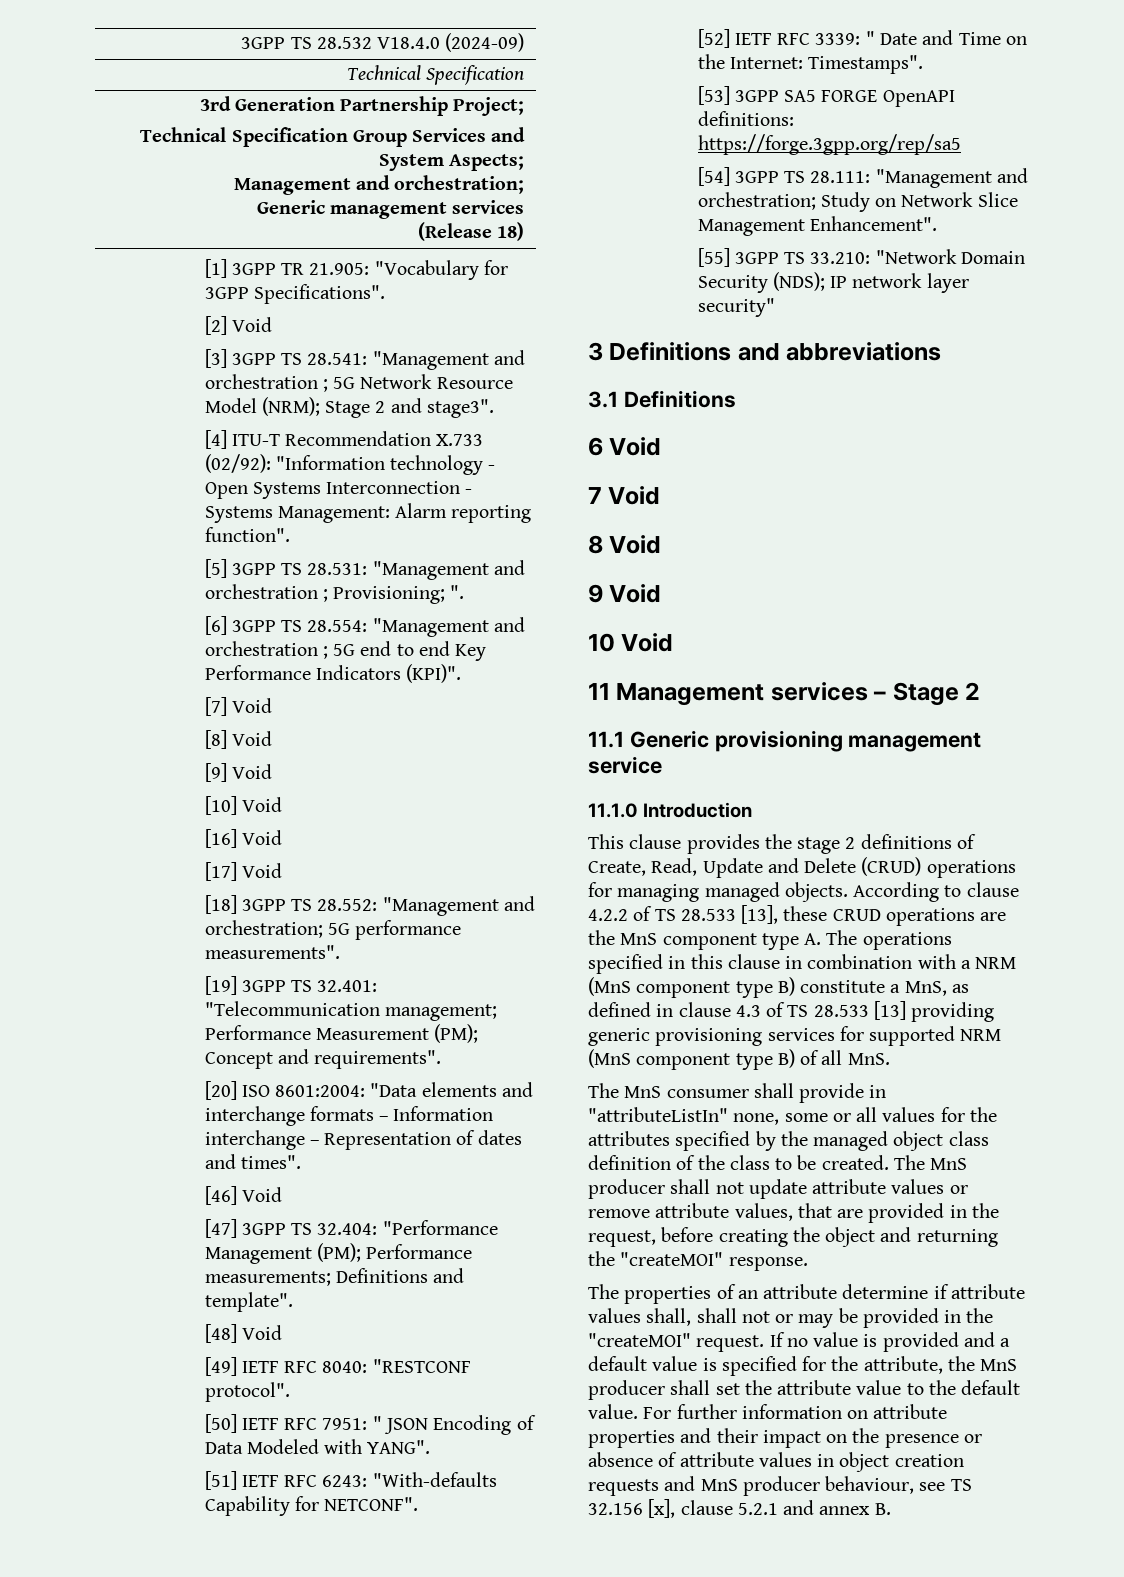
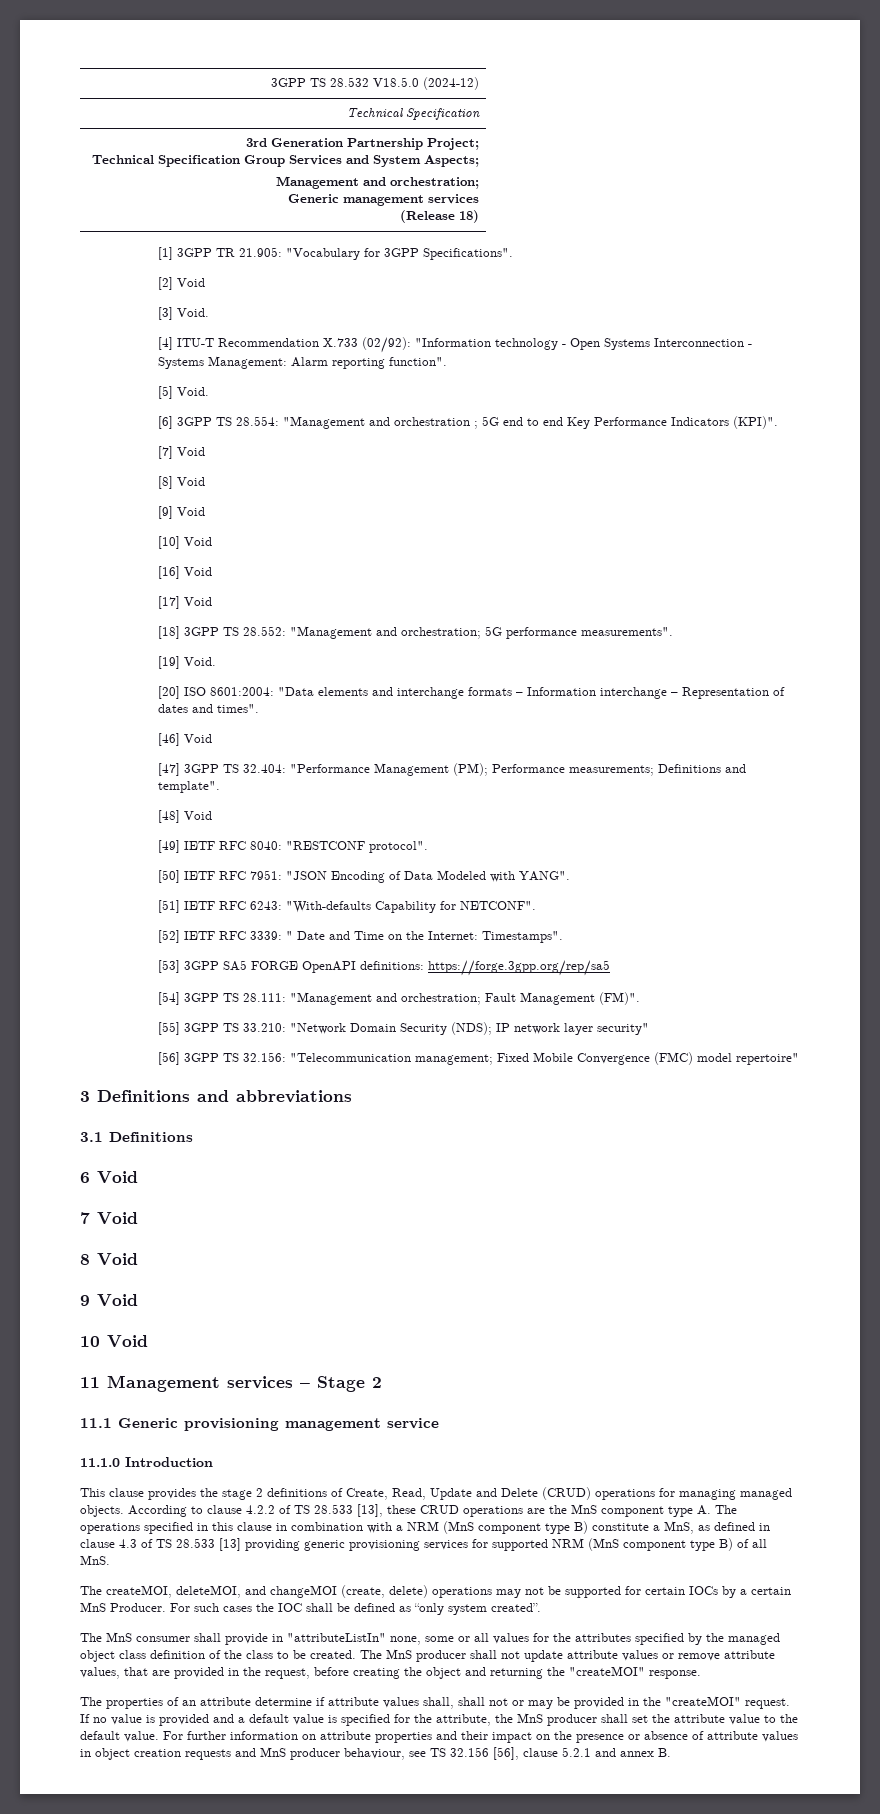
- 3GPP TS 28.532 V18.4.0 (2024-09)
+ 3GPP TS 28.532 V18.5.0 (2024-12)
- [3] 3GPP TS 28.541: "Management and orchestration ; 5G Network Resource Model (NRM); Stage 2 and stage3".
+ [3] Void.
- [5] 3GPP TS 28.531: "Management and orchestration ; Provisioning; ".
+ [5] Void.
- [19] 3GPP TS 32.401: "Telecommunication management; Performance Measurement (PM); Concept and requirements".
+ [19] Void.
- [50] IETF RFC 7951: " JSON Encoding of Data Modeled with YANG".
+ [50] IETF RFC 7951: "JSON Encoding of Data Modeled with YANG".
- [54] 3GPP TS 28.111: "Management and orchestration; Study on Network Slice Management Enhancement".
+ [54] 3GPP TS 28.111: "Management and orchestration; Fault Management (FM)".
+ [56] 3GPP TS 32.156: "Telecommunication management; Fixed Mobile Convergence (FMC) model repertoire"
+ The createMOI, deleteMOI, and changeMOI (create, delete) operations may not be supported for certain IOCs by a certain MnS Producer. For such cases the IOC shall be defined as “only system created”.
- For further information on attribute properties and their impact on the presence or absence of attribute values in object creation requests and MnS producer behaviour, see TS 32.156 [x], clause 5.2.1 and annex B.
+ For further information on attribute properties and their impact on the presence or absence of attribute values in object creation requests and MnS producer behaviour, see TS 32.156 [56], clause 5.2.1 and annex B.

